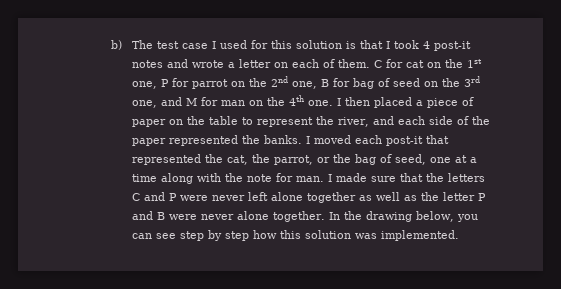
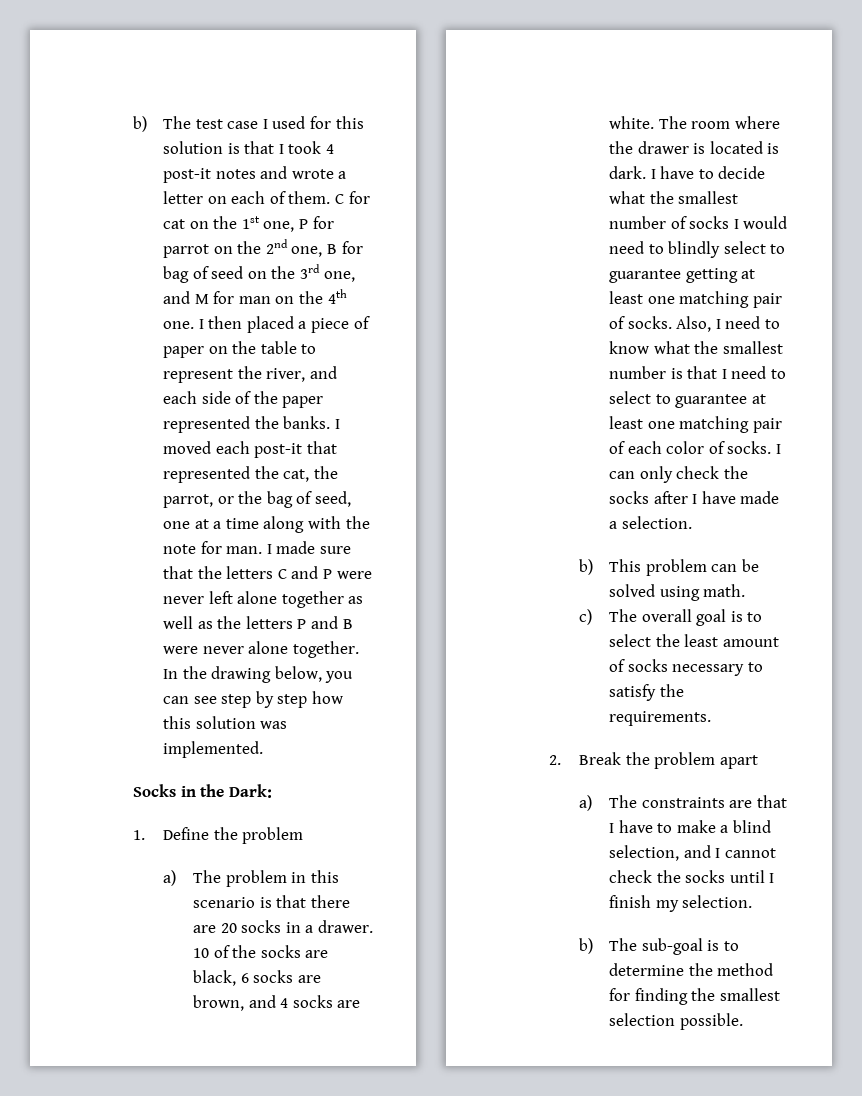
- I made sure that the letters C and P were never left alone together as well as the letter P and B were never alone together.
+ I made sure that the letters C and P were never left alone together as well as the letters P and B were never alone together.
+ Socks in the Dark:
+ 1. Define the problem
+ a) The problem in this scenario is that there are 20 socks in a drawer. 10 of the socks are black, 6 socks are brown, and 4 socks are white. The room where the drawer is located is dark. I have to decide what the smallest number of socks I would need to blindly select to guarantee getting at least one matching pair of socks. Also, I need to know what the smallest number is that I need to select to guarantee at least one matching pair of each color of socks. I can only check the socks after I have made a selection.
+ b) This problem can be solved using math.
+ c) The overall goal is to select the least amount of socks necessary to satisfy the requirements.
+ 2. Break the problem apart
+ a) The constraints are that I have to make a blind selection, and I cannot check the socks until I finish my selection.
+ b) The sub-goal is to determine the method for finding the smallest selection possible.

